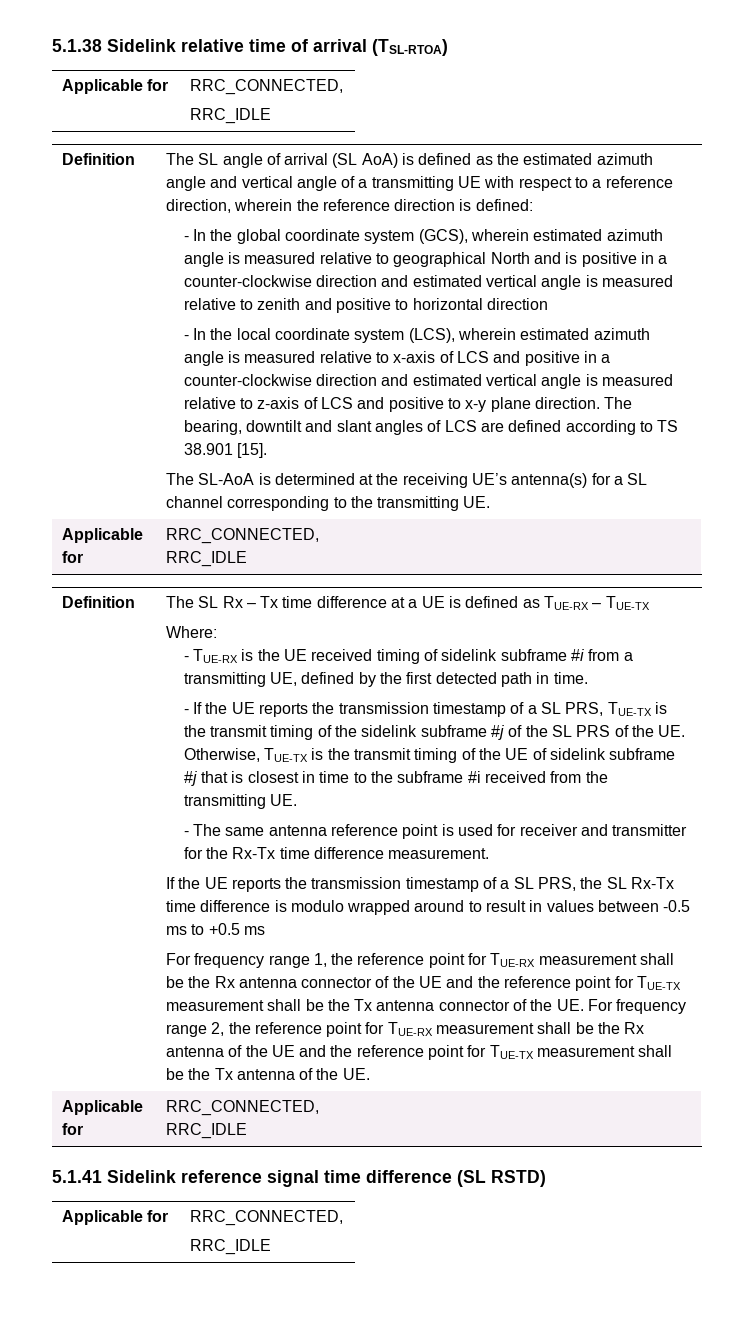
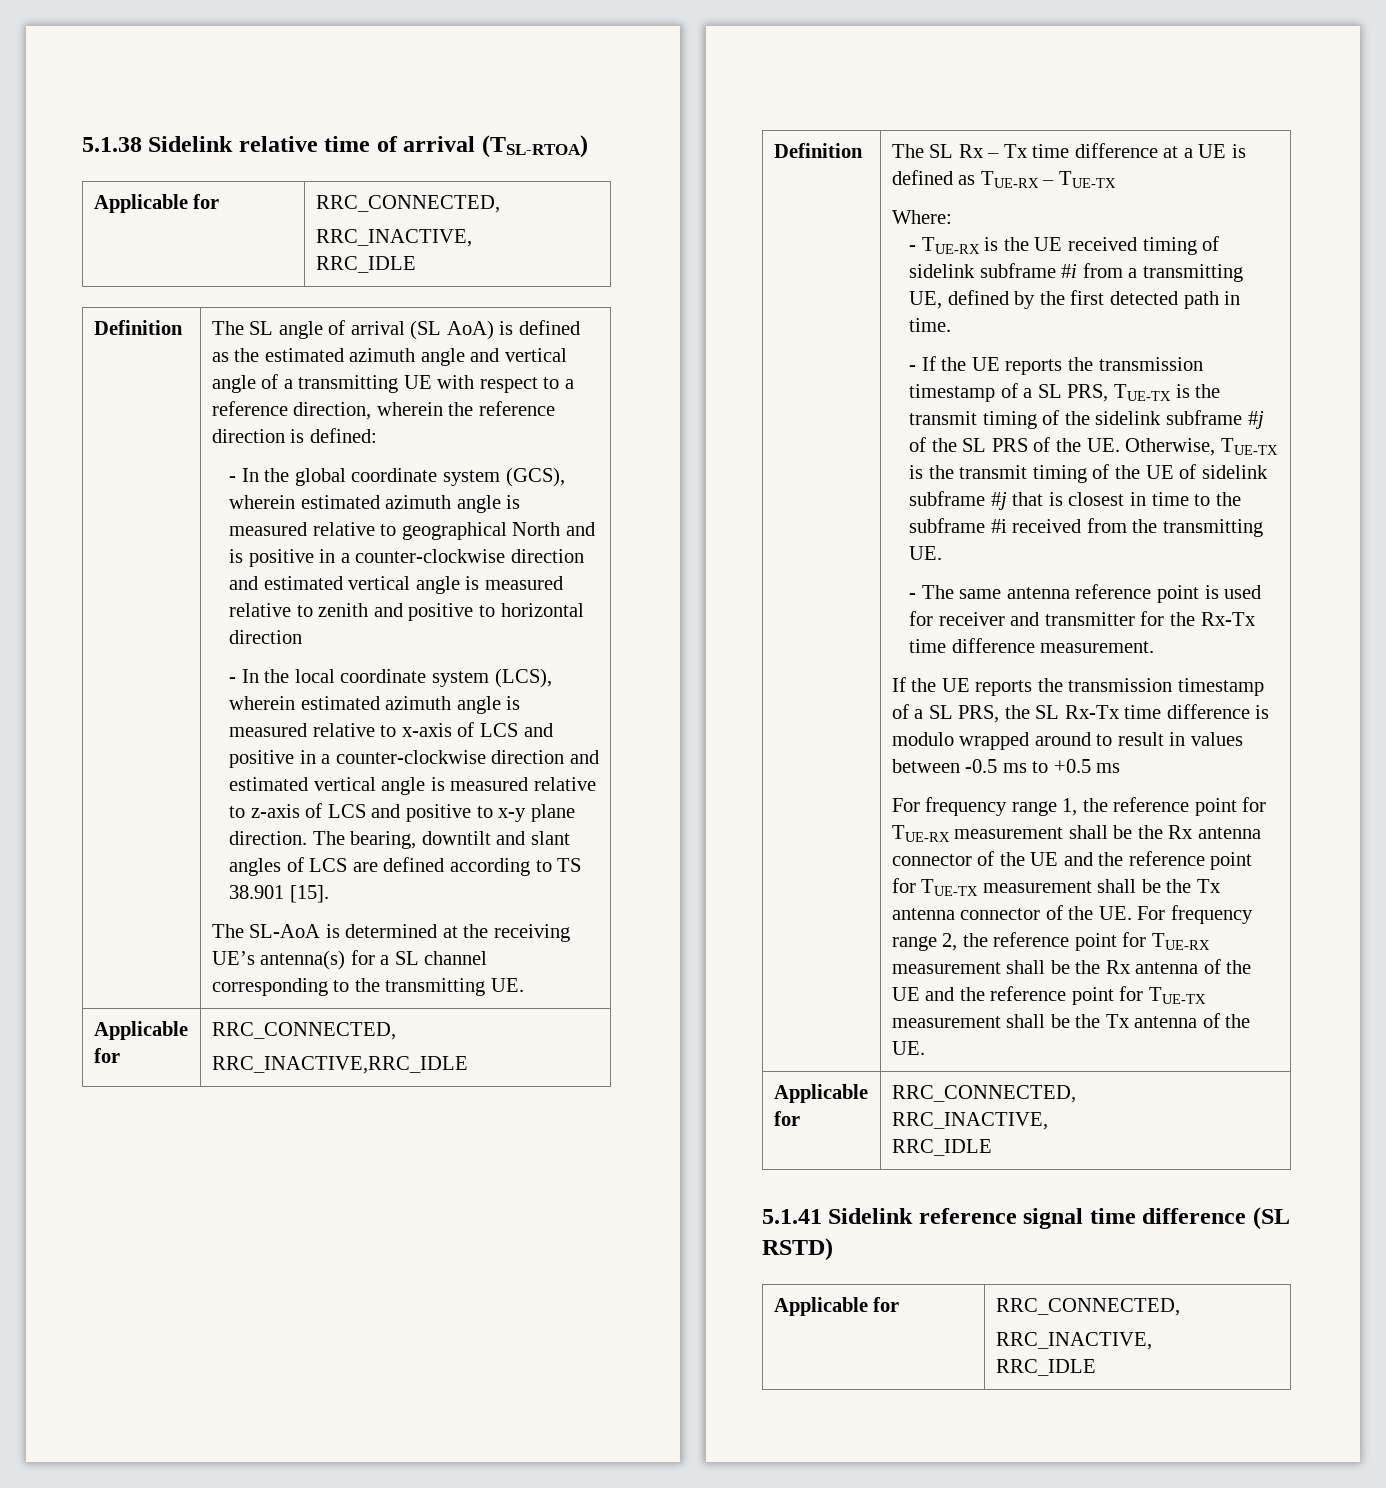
  5.1.38 Sidelink relative time of arrival (TSL-RTOA)
  Applicable for | RRC_CONNECTED,
+ RRC_INACTIVE,
  The SL-AoA is determined at the receiving UE’s antenna(s) for a SL channel corresponding to the transmitting UE.
  Applicable for | RRC_CONNECTED,
- RRC_IDLE
+ RRC_INACTIVE,RRC_IDLE
  For frequency range 1, the reference point for TUE-RX measurement shall be the Rx antenna connector of the UE and the reference point for TUE-TX measurement shall be the Tx antenna connector of the UE. For frequency range 2, the reference point for TUE-RX measurement shall be the Rx antenna of the UE and the reference point for TUE-TX measurement shall be the Tx antenna of the UE.
  Applicable for | RRC_CONNECTED,
+ RRC_INACTIVE,
  5.1.41 Sidelink reference signal time difference (SL RSTD)
  Applicable for | RRC_CONNECTED,
+ RRC_INACTIVE,

